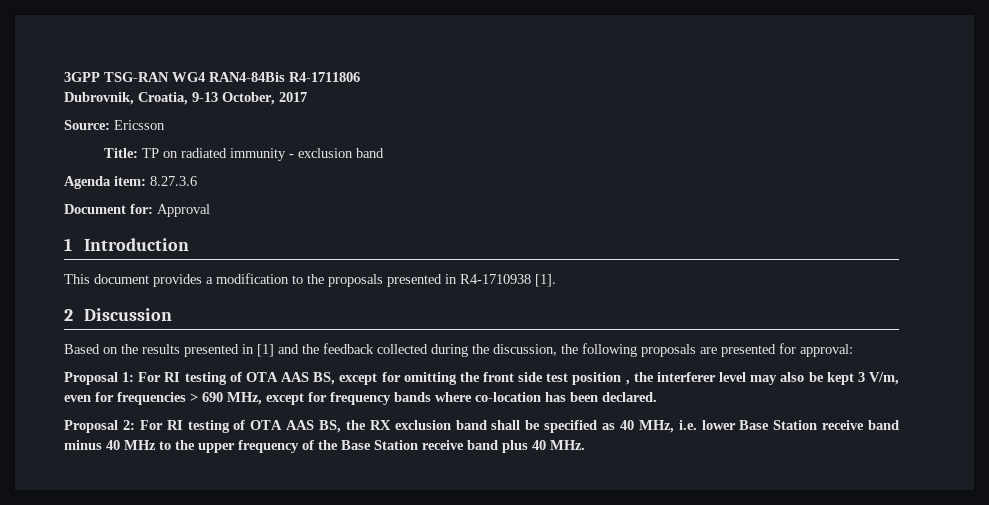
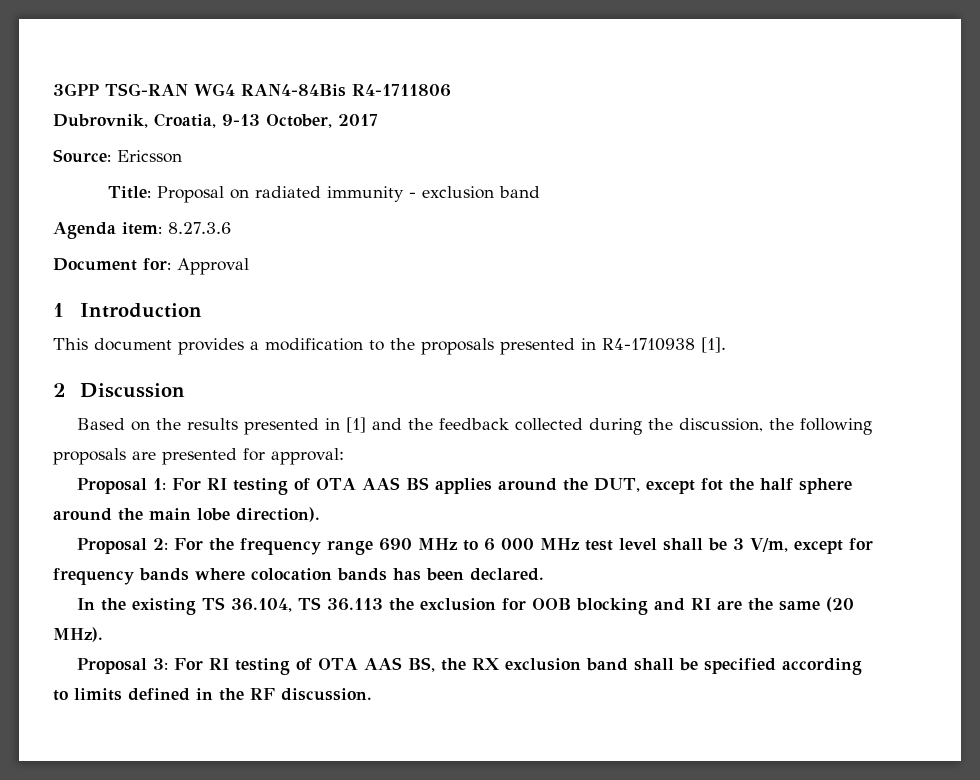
- Title: TP on radiated immunity - exclusion band
+ Title: Proposal on radiated immunity - exclusion band
- Proposal 1: For RI testing of OTA AAS BS, except for omitting the front side test position , the interferer level may also be kept 3 V/m, even for frequencies > 690 MHz, except for frequency bands where co-location has been declared.
+ Proposal 1: For RI testing of OTA AAS BS applies around the DUT, except fot the half sphere around the main lobe direction).
+ Proposal 2: For the frequency range 690 MHz to 6 000 MHz test level shall be 3 V/m, except for frequency bands where colocation bands has been declared.
- Proposal 2: For RI testing of OTA AAS BS, the RX exclusion band shall be specified as 40 MHz, i.e. lower Base Station receive band minus 40 MHz to the upper frequency of the Base Station receive band plus 40 MHz.
+ In the existing TS 36.104, TS 36.113 the exclusion for OOB blocking and RI are the same (20 MHz).
+ Proposal 3: For RI testing of OTA AAS BS, the RX exclusion band shall be specified according to limits defined in the RF discussion.

